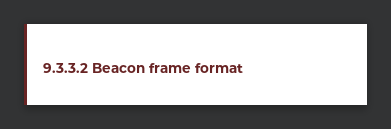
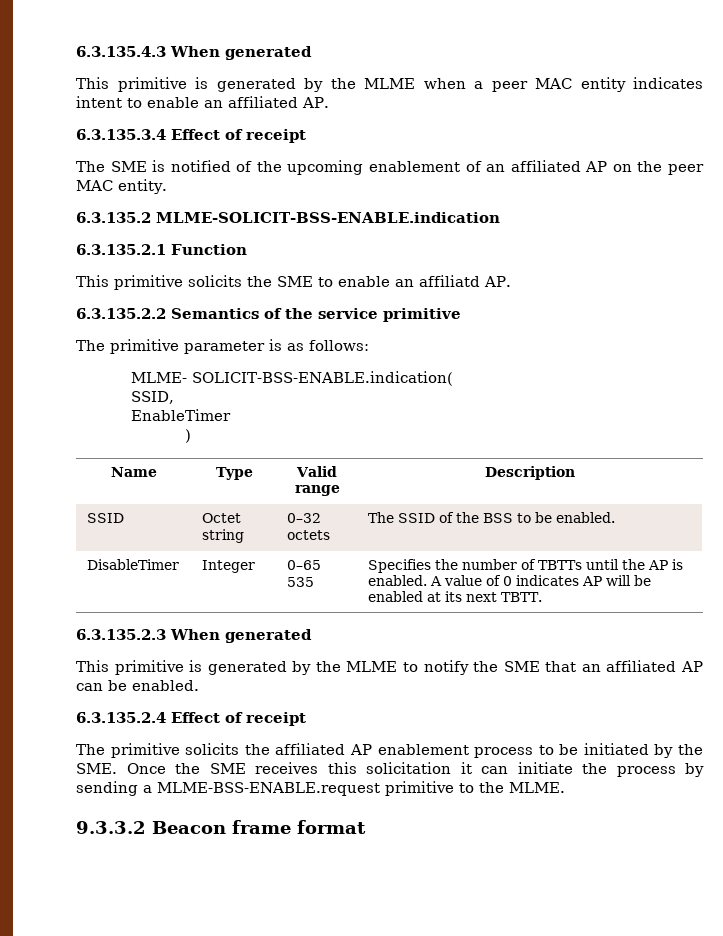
+ 6.3.135.4.3 When generated
+ This primitive is generated by the MLME when a peer MAC entity indicates intent to enable an affiliated AP.
+ 6.3.135.3.4 Effect of receipt
+ The SME is notified of the upcoming enablement of an affiliated AP on the peer MAC entity.
+ 6.3.135.2 MLME-SOLICIT-BSS-ENABLE.indication
+ 6.3.135.2.1 Function
+ This primitive solicits the SME to enable an affiliatd AP.
+ 6.3.135.2.2 Semantics of the service primitive
+ The primitive parameter is as follows:
+ MLME- SOLICIT-BSS-ENABLE.indication(
+ SSID,
+ EnableTimer
+ )
+ Name | Type | Valid range | Description
+ SSID | Octet string | 0–32 octets | The SSID of the BSS to be enabled.
+ DisableTimer | Integer | 0–65 535 | Specifies the number of TBTTs until the AP is enabled. A value of 0 indicates AP will be enabled at its next TBTT.
+ 6.3.135.2.3 When generated
+ This primitive is generated by the MLME to notify the SME that an affiliated AP can be enabled.
+ 6.3.135.2.4 Effect of receipt
+ The primitive solicits the affiliated AP enablement process to be initiated by the SME. Once the SME receives this solicitation it can initiate the process by sending a MLME-BSS-ENABLE.request primitive to the MLME.

